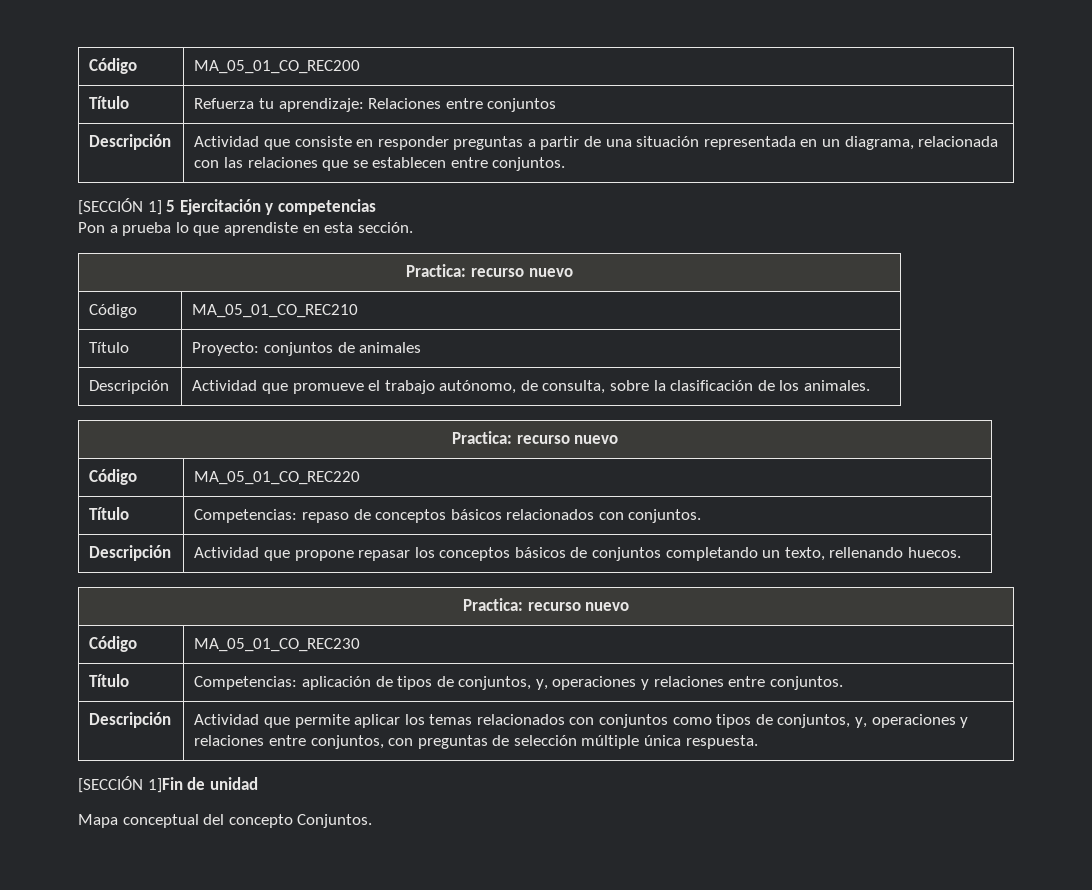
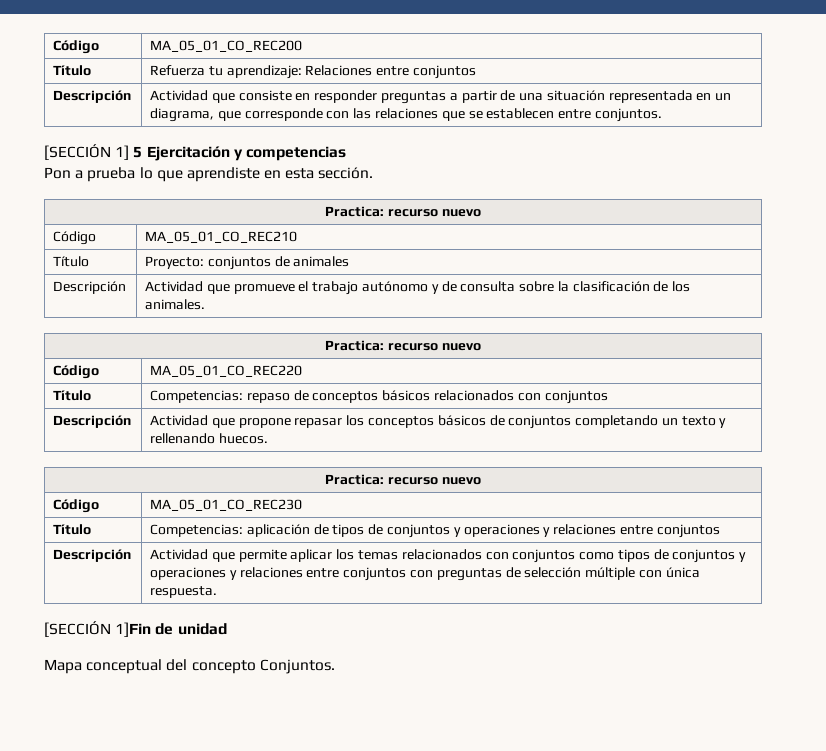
- Descripción | Actividad que consiste en responder preguntas a partir de una situación representada en un diagrama, relacionada con las relaciones que se establecen entre conjuntos.
+ Descripción | Actividad que consiste en responder preguntas a partir de una situación representada en un diagrama, que corresponde con las relaciones que se establecen entre conjuntos.
- Descripción | Actividad que promueve el trabajo autónomo, de consulta, sobre la clasificación de los animales.
+ Descripción | Actividad que promueve el trabajo autónomo y de consulta sobre la clasificación de los animales.
- Título | Competencias: repaso de conceptos básicos relacionados con conjuntos.
+ Título | Competencias: repaso de conceptos básicos relacionados con conjuntos
- Descripción | Actividad que propone repasar los conceptos básicos de conjuntos completando un texto, rellenando huecos.
+ Descripción | Actividad que propone repasar los conceptos básicos de conjuntos completando un texto y rellenando huecos.
- Título | Competencias: aplicación de tipos de conjuntos, y, operaciones y relaciones entre conjuntos.
+ Título | Competencias: aplicación de tipos de conjuntos y operaciones y relaciones entre conjuntos
- Descripción | Actividad que permite aplicar los temas relacionados con conjuntos como tipos de conjuntos, y, operaciones y relaciones entre conjuntos, con preguntas de selección múltiple única respuesta.
+ Descripción | Actividad que permite aplicar los temas relacionados con conjuntos como tipos de conjuntos y operaciones y relaciones entre conjuntos con preguntas de selección múltiple con única respuesta.

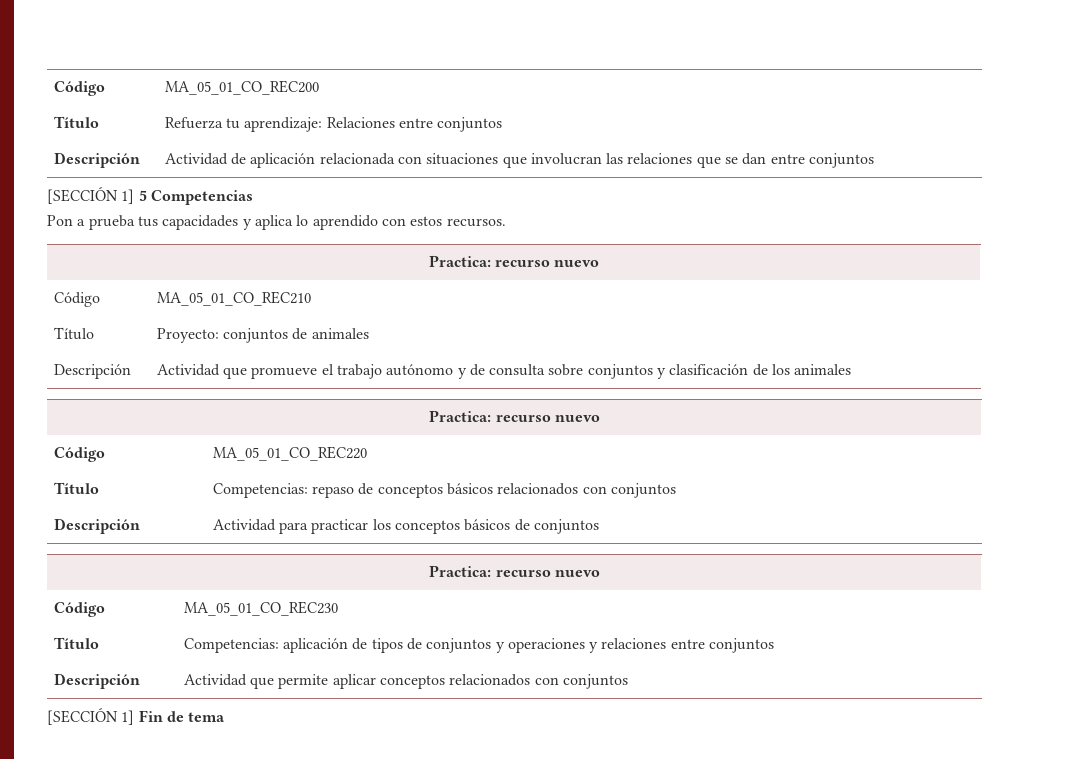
- Descripción | Actividad que consiste en responder preguntas a partir de una situación representada en un diagrama, que corresponde con las relaciones que se establecen entre conjuntos.
+ Descripción | Actividad de aplicación relacionada con situaciones que involucran las relaciones que se dan entre conjuntos
- [SECCIÓN 1] 5 Ejercitación y competencias
+ [SECCIÓN 1] 5 Competencias
- Pon a prueba lo que aprendiste en esta sección.
+ Pon a prueba tus capacidades y aplica lo aprendido con estos recursos.
- Descripción | Actividad que promueve el trabajo autónomo y de consulta sobre la clasificación de los animales.
+ Descripción | Actividad que promueve el trabajo autónomo y de consulta sobre conjuntos y clasificación de los animales
- Descripción | Actividad que propone repasar los conceptos básicos de conjuntos completando un texto y rellenando huecos.
+ Descripción | Actividad para practicar los conceptos básicos de conjuntos
- Descripción | Actividad que permite aplicar los temas relacionados con conjuntos como tipos de conjuntos y operaciones y relaciones entre conjuntos con preguntas de selección múltiple con única respuesta.
- [SECCIÓN 1]Fin de unidad
- Mapa conceptual del concepto Conjuntos.
+ Descripción | Actividad que permite aplicar conceptos relacionados con conjuntos
+ [SECCIÓN 1] Fin de tema

